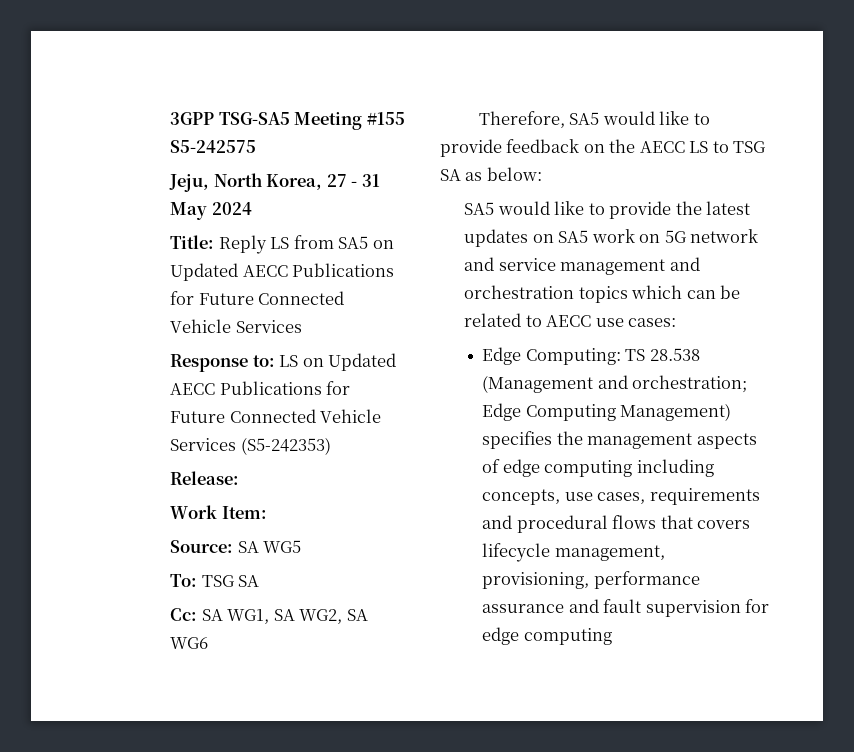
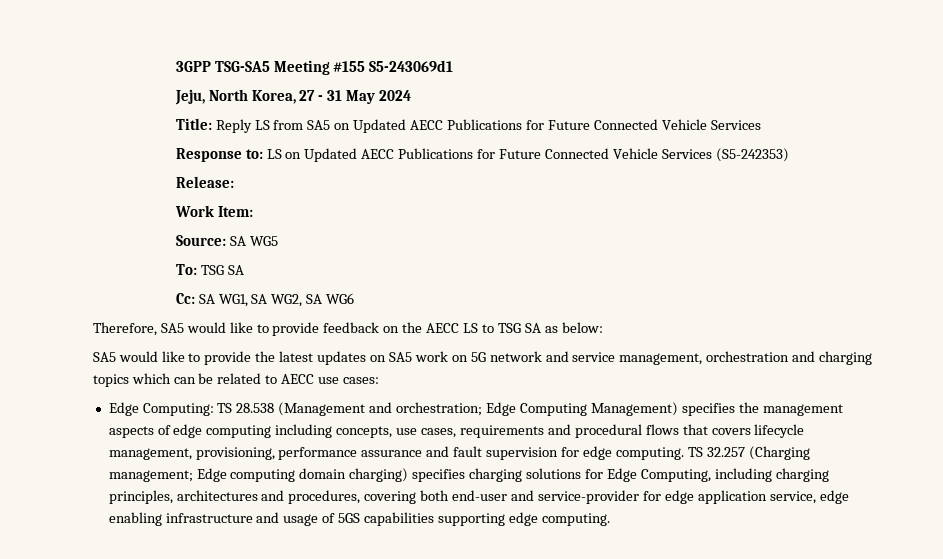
- 3GPP TSG-SA5 Meeting #155 S5-242575
+ 3GPP TSG-SA5 Meeting #155 S5-243069d1
- SA5 would like to provide the latest updates on SA5 work on 5G network and service management and orchestration topics which can be related to AECC use cases:
+ SA5 would like to provide the latest updates on SA5 work on 5G network and service management, orchestration and charging topics which can be related to AECC use cases:
- Edge Computing: TS 28.538 (Management and orchestration; Edge Computing Management) specifies the management aspects of edge computing including concepts, use cases, requirements and procedural flows that covers lifecycle management, provisioning, performance assurance and fault supervision for edge computing
+ Edge Computing: TS 28.538 (Management and orchestration; Edge Computing Management) specifies the management aspects of edge computing including concepts, use cases, requirements and procedural flows that covers lifecycle management, provisioning, performance assurance and fault supervision for edge computing. TS 32.257 (Charging management; Edge computing domain charging) specifies charging solutions for Edge Computing, including charging principles, architectures and procedures, covering both end-user and service-provider for edge application service, edge enabling infrastructure and usage of 5GS capabilities supporting edge computing.

